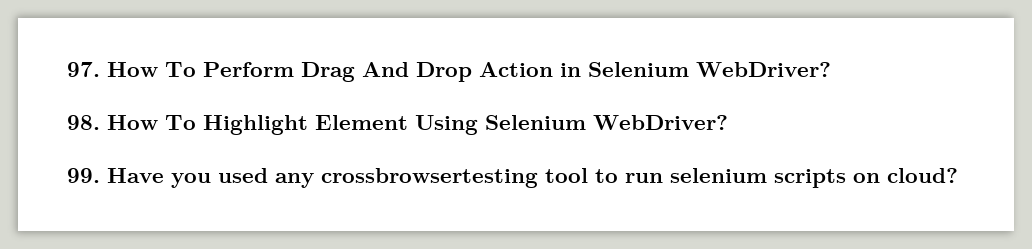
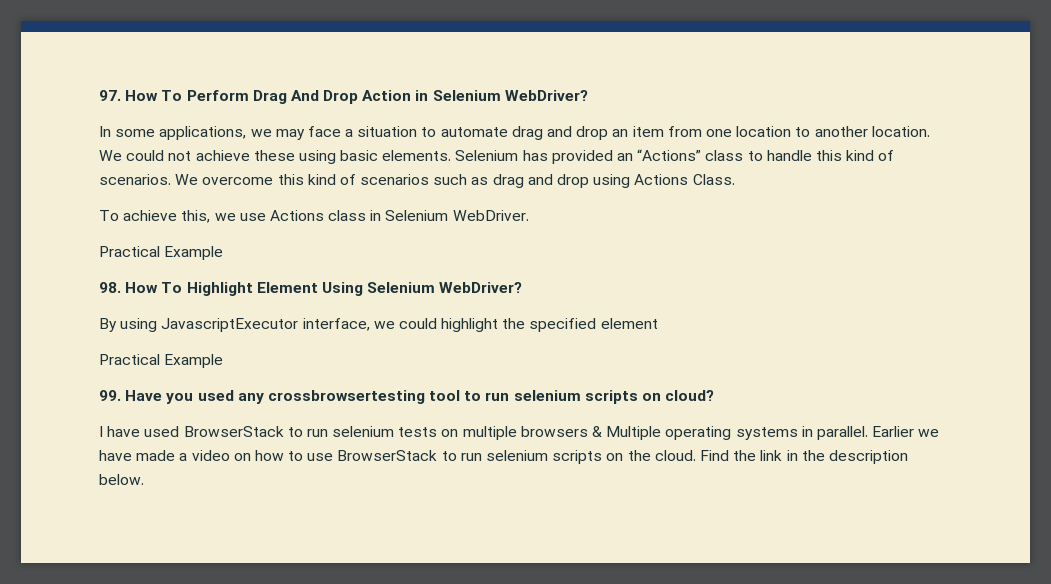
+ In some applications, we may face a situation to automate drag and drop an item from one location to another location. We could not achieve these using basic elements. Selenium has provided an “Actions” class to handle this kind of scenarios. We overcome this kind of scenarios such as drag and drop using Actions Class.
+ To achieve this, we use Actions class in Selenium WebDriver.
+ Practical Example
+ By using JavascriptExecutor interface, we could highlight the specified element
+ Practical Example
+ I have used BrowserStack to run selenium tests on multiple browsers & Multiple operating systems in parallel. Earlier we have made a video on how to use BrowserStack to run selenium scripts on the cloud. Find the link in the description below.

